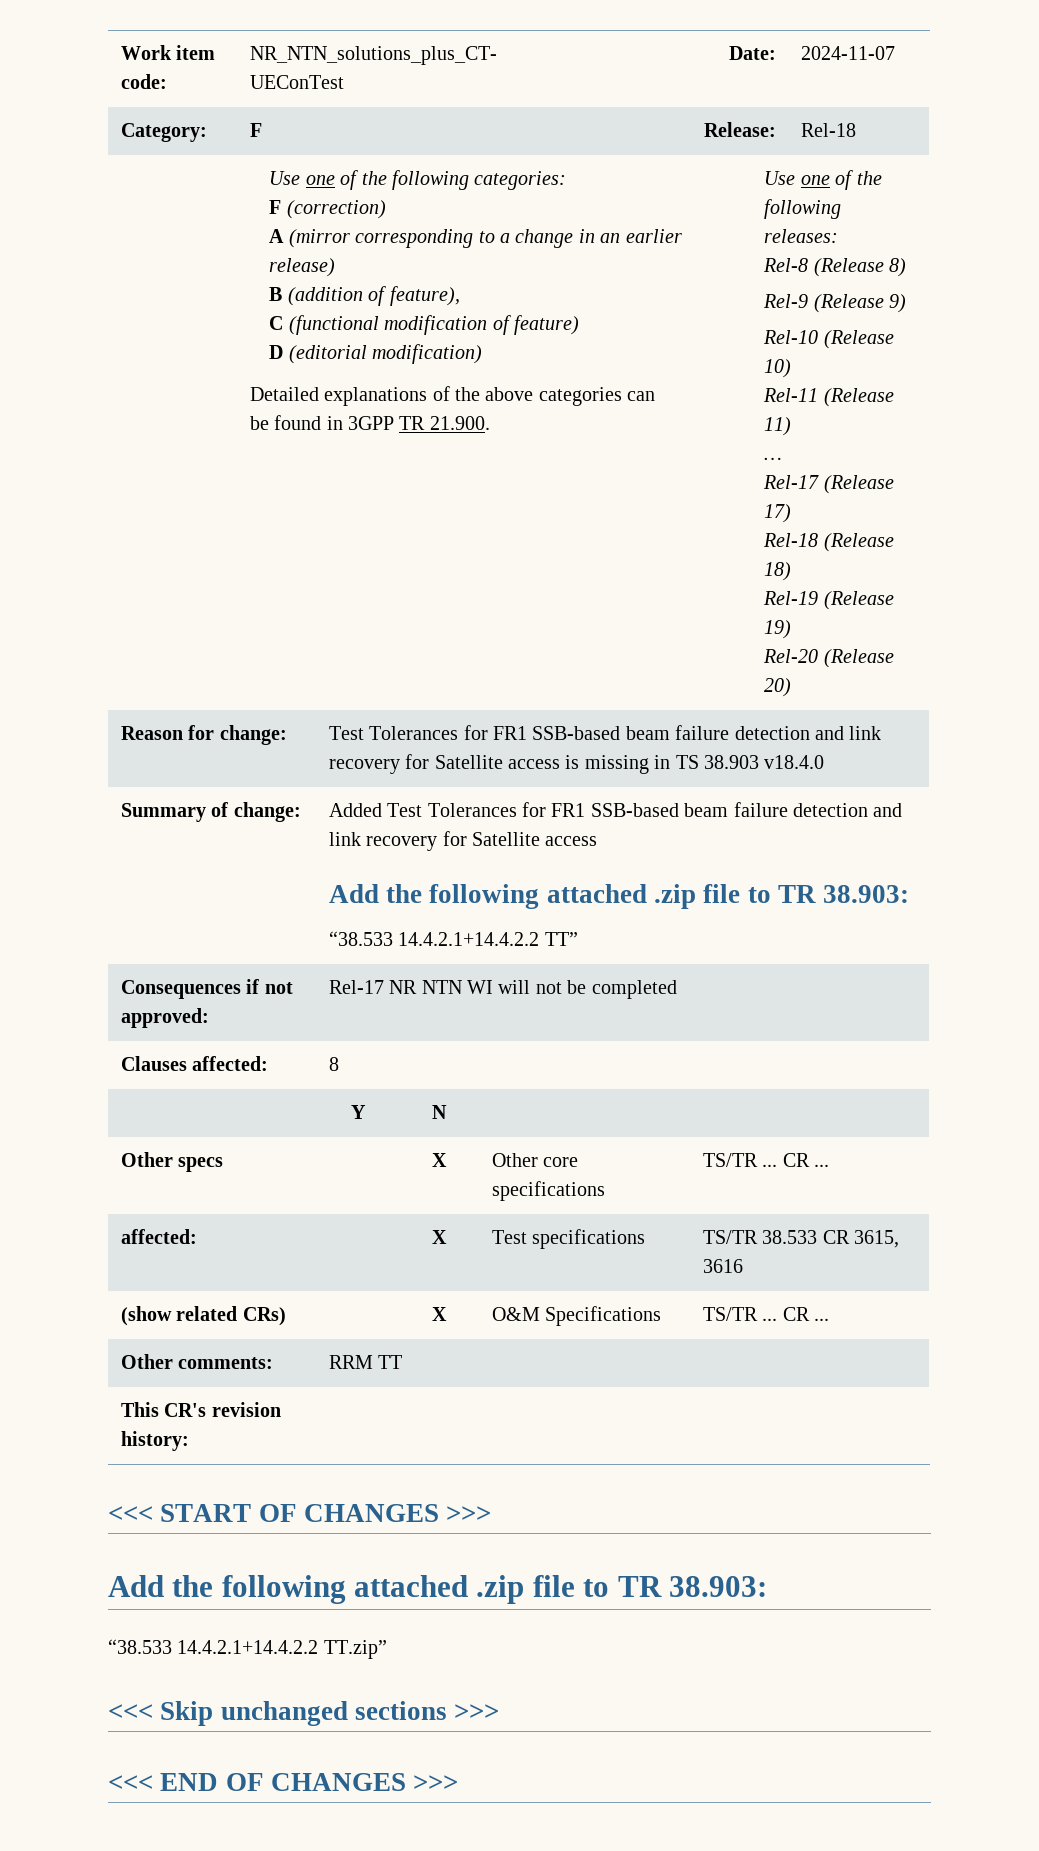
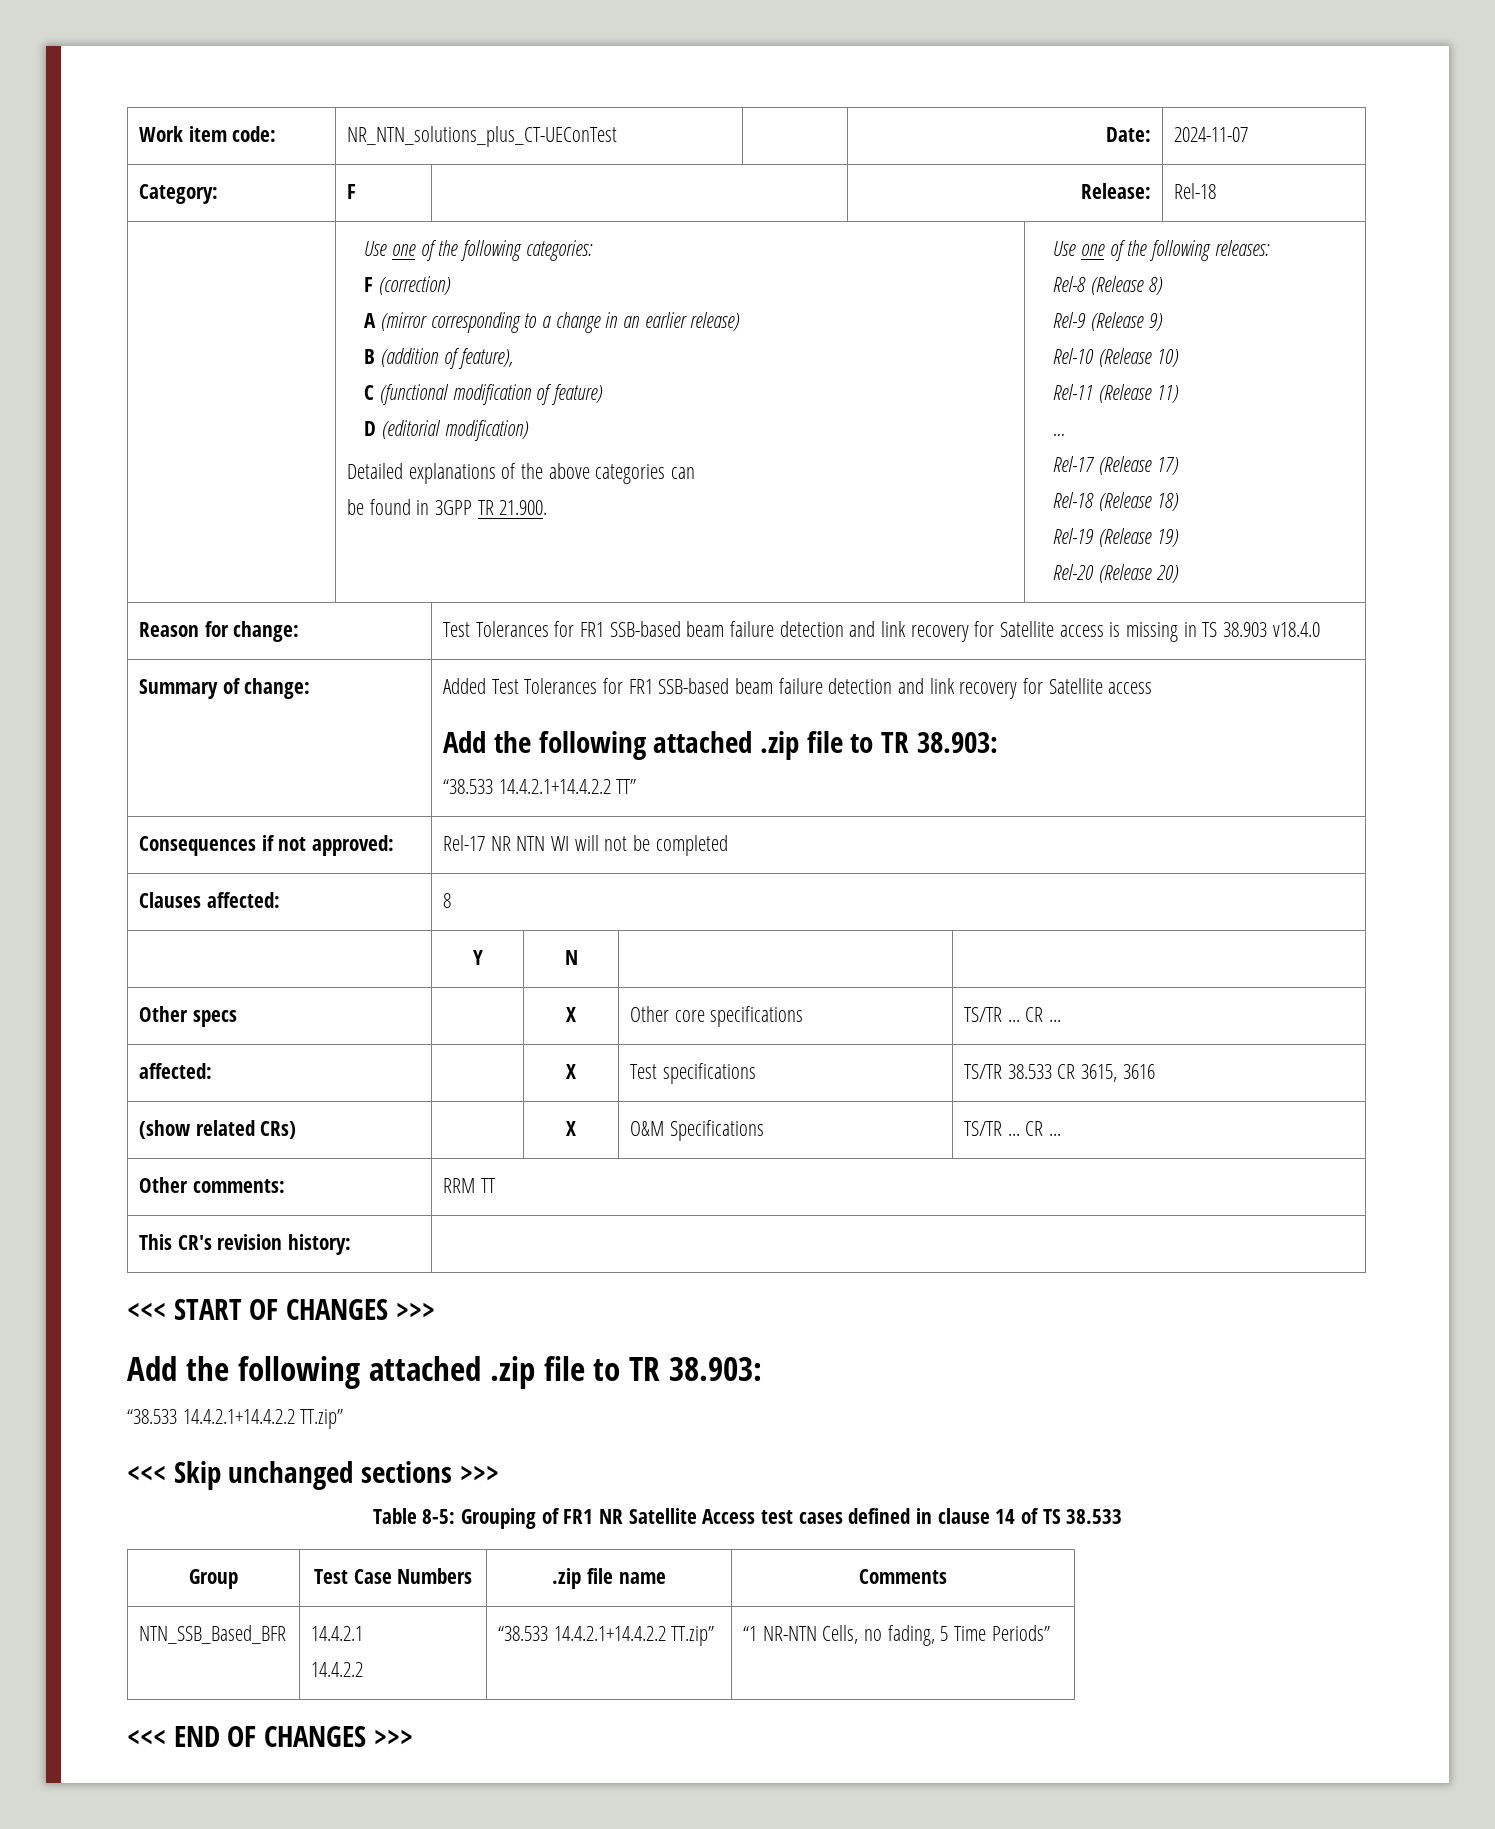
+ Table 8-5: Grouping of FR1 NR Satellite Access test cases defined in clause 14 of TS 38.533
+ Group | Test Case Numbers | .zip file name | Comments
+ NTN_SSB_Based_BFR | 14.4.2.1
+ 14.4.2.2 | “38.533 14.4.2.1+14.4.2.2 TT.zip” | “1 NR-NTN Cells, no fading, 5 Time Periods”

